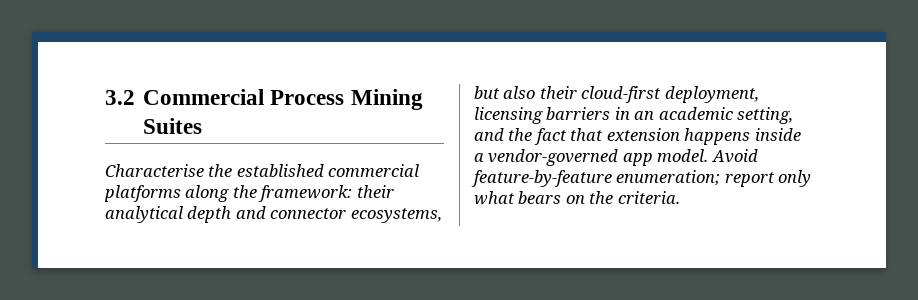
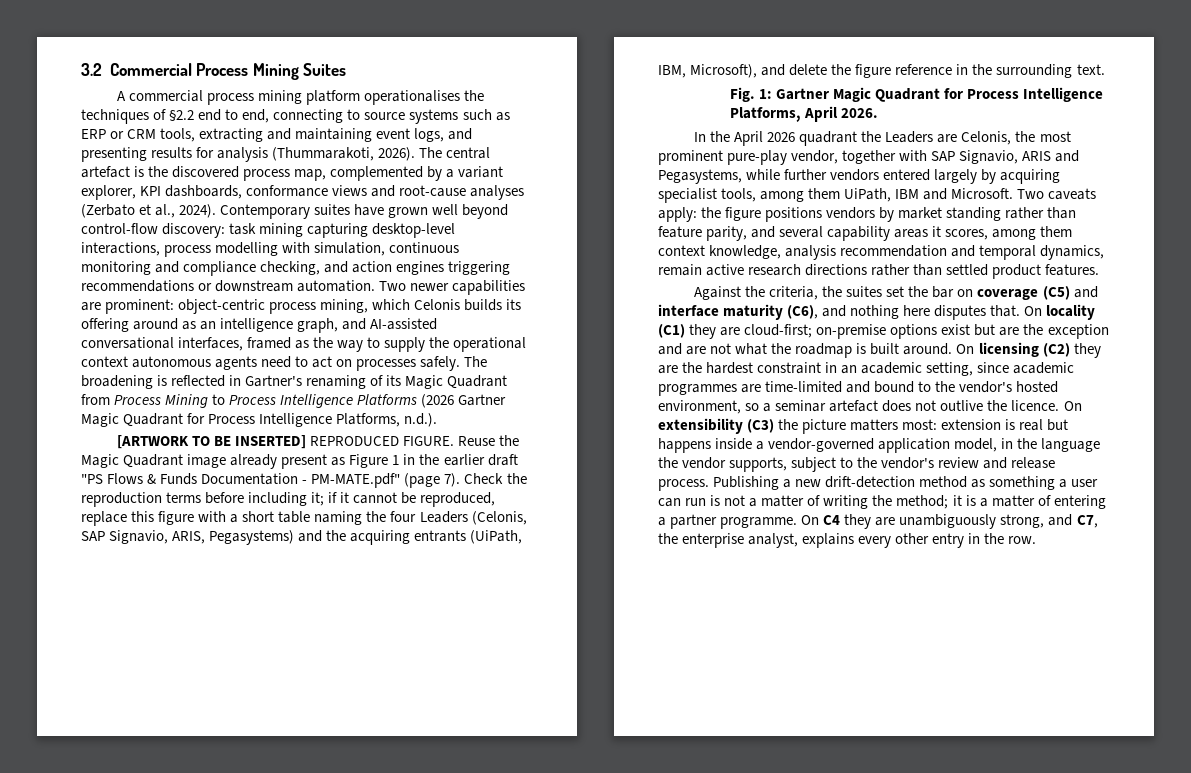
- Characterise the established commercial platforms along the framework: their analytical depth and connector ecosystems, but also their cloud-first deployment, licensing barriers in an academic setting, and the fact that extension happens inside a vendor-governed app model. Avoid feature-by-feature enumeration; report only what bears on the criteria.
+ A commercial process mining platform operationalises the techniques of §2.2 end to end, connecting to source systems such as ERP or CRM tools, extracting and maintaining event logs, and presenting results for analysis (Thummarakoti, 2026). The central artefact is the discovered process map, complemented by a variant explorer, KPI dashboards, conformance views and root-cause analyses (Zerbato et al., 2024). Contemporary suites have grown well beyond control-flow discovery: task mining capturing desktop-level interactions, process modelling with simulation, continuous monitoring and compliance checking, and action engines triggering recommendations or downstream automation. Two newer capabilities are prominent: object-centric process mining, which Celonis builds its offering around as an intelligence graph, and AI-assisted conversational interfaces, framed as the way to supply the operational context autonomous agents need to act on processes safely. The broadening is reflected in Gartner's renaming of its Magic Quadrant from Process Mining to Process Intelligence Platforms (2026 Gartner Magic Quadrant for Process Intelligence Platforms, n.d.).
+ [ARTWORK TO BE INSERTED] REPRODUCED FIGURE. Reuse the Magic Quadrant image already present as Figure 1 in the earlier draft "PS Flows & Funds Documentation - PM-MATE.pdf" (page 7). Check the reproduction terms before including it; if it cannot be reproduced, replace this figure with a short table naming the four Leaders (Celonis, SAP Signavio, ARIS, Pegasystems) and the acquiring entrants (UiPath, IBM, Microsoft), and delete the figure reference in the surrounding text.
+ Fig. 1: Gartner Magic Quadrant for Process Intelligence Platforms, April 2026.
+ In the April 2026 quadrant the Leaders are Celonis, the most prominent pure-play vendor, together with SAP Signavio, ARIS and Pegasystems, while further vendors entered largely by acquiring specialist tools, among them UiPath, IBM and Microsoft. Two caveats apply: the figure positions vendors by market standing rather than feature parity, and several capability areas it scores, among them context knowledge, analysis recommendation and temporal dynamics, remain active research directions rather than settled product features.
+ Against the criteria, the suites set the bar on coverage (C5) and interface maturity (C6), and nothing here disputes that. On locality (C1) they are cloud-first; on-premise options exist but are the exception and are not what the roadmap is built around. On licensing (C2) they are the hardest constraint in an academic setting, since academic programmes are time-limited and bound to the vendor's hosted environment, so a seminar artefact does not outlive the licence. On extensibility (C3) the picture matters most: extension is real but happens inside a vendor-governed application model, in the language the vendor supports, subject to the vendor's review and release process. Publishing a new drift-detection method as something a user can run is not a matter of writing the method; it is a matter of entering a partner programme. On C4 they are unambiguously strong, and C7, the enterprise analyst, explains every other entry in the row.

